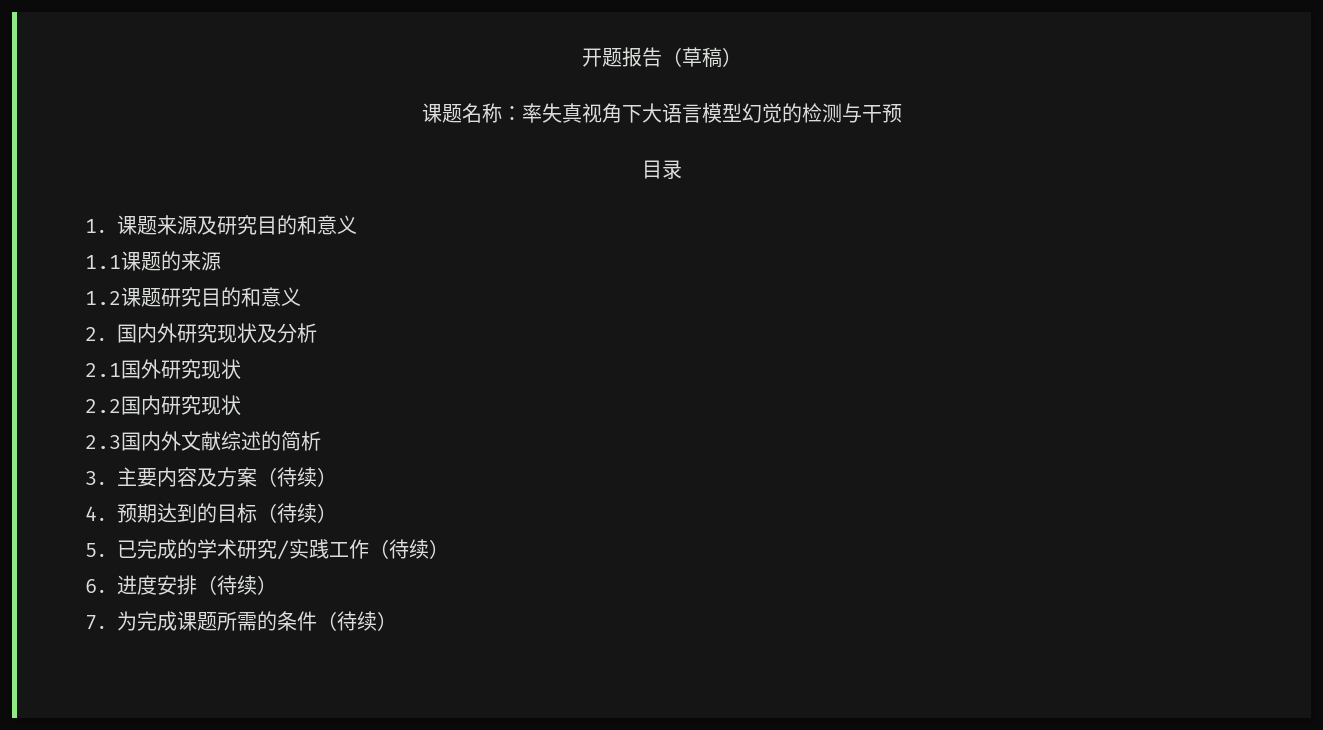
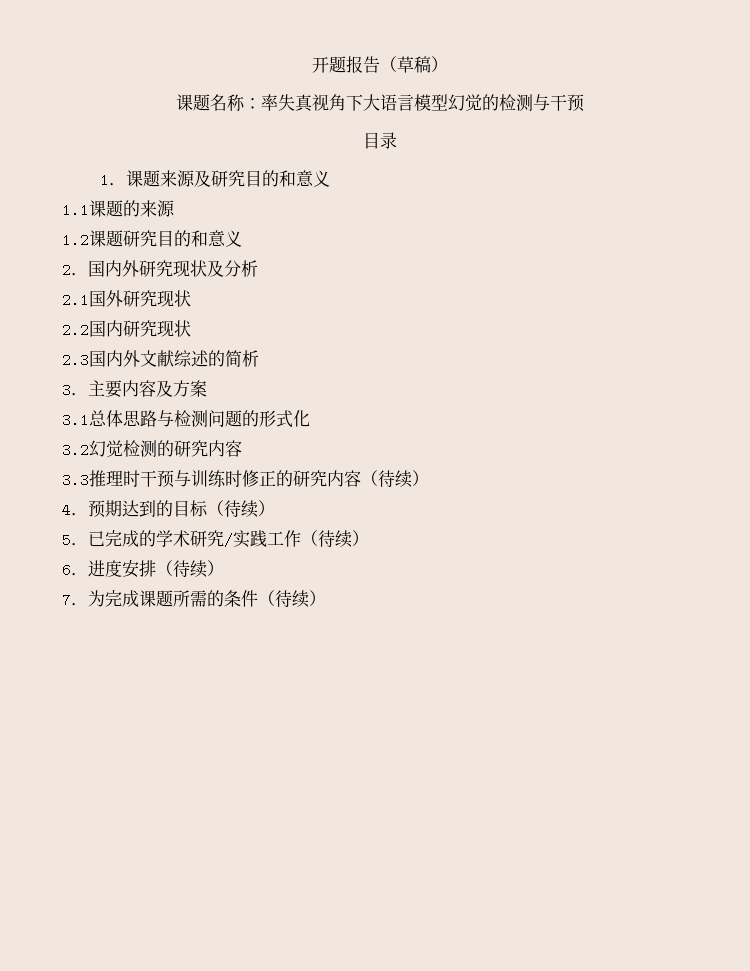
- 3．主要内容及方案（待续）
+ 3．主要内容及方案
+ 3.1总体思路与检测问题的形式化
+ 3.2幻觉检测的研究内容
+ 3.3推理时干预与训练时修正的研究内容（待续）

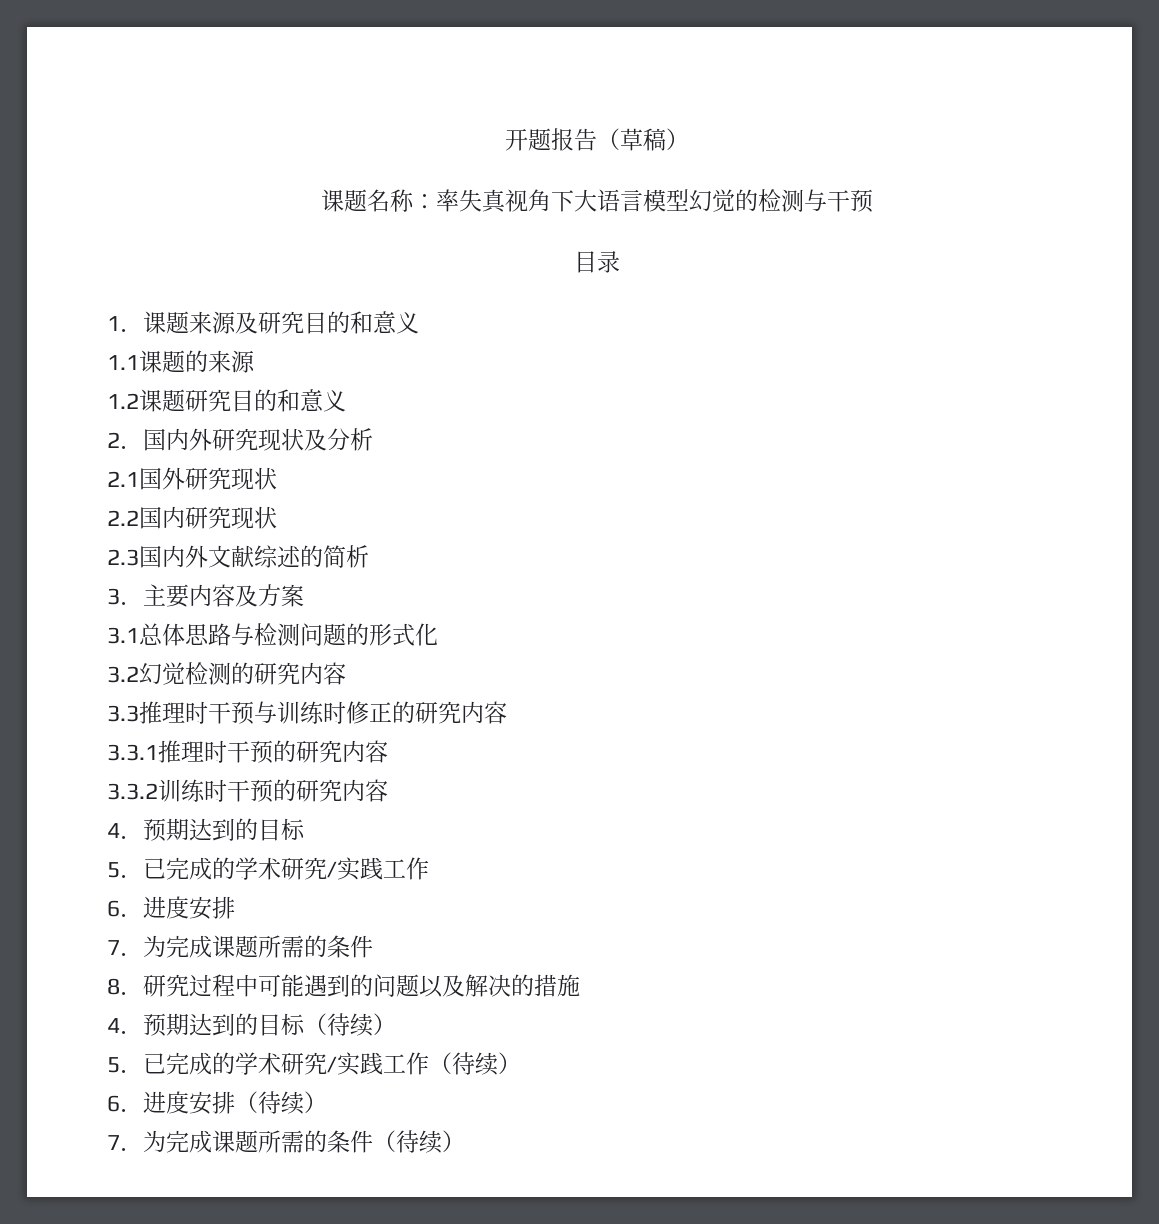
- 3.3推理时干预与训练时修正的研究内容（待续）
+ 3.3推理时干预与训练时修正的研究内容
+ 3.3.1推理时干预的研究内容
+ 3.3.2训练时干预的研究内容
+ 4．预期达到的目标
+ 5．已完成的学术研究/实践工作
+ 6．进度安排
+ 7．为完成课题所需的条件
+ 8．研究过程中可能遇到的问题以及解决的措施

